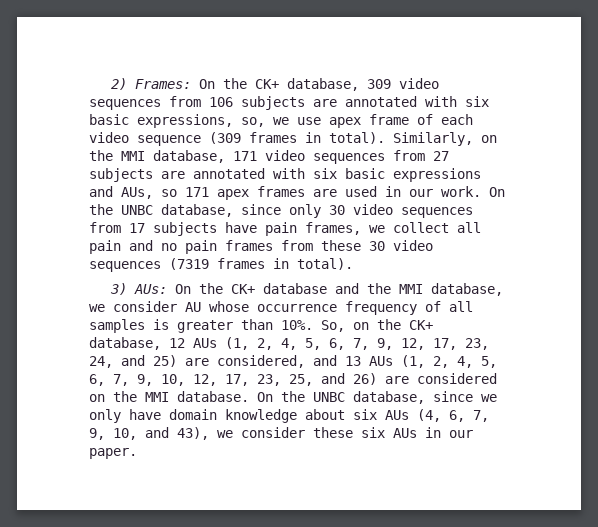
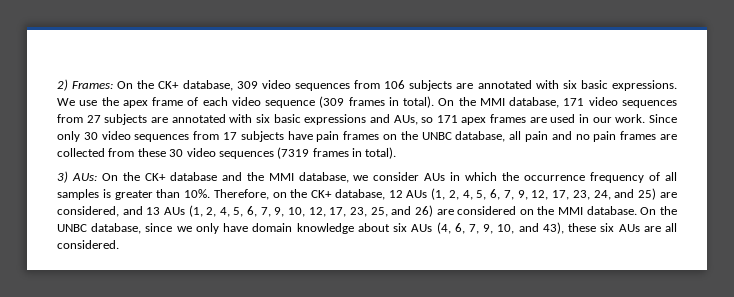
- 2) Frames: On the CK+ database, 309 video sequences from 106 subjects are annotated with six basic expressions, so, we use apex frame of each video sequence (309 frames in total).
+ 2) Frames: On the CK+ database, 309 video sequences from 106 subjects are annotated with six basic expressions. We use the apex frame of each video sequence (309 frames in total).
- Similarly, on the MMI database, 171 video sequences from 27 subjects are annotated with six basic expressions and AUs, so 171 apex frames are used in our work.
+ On the MMI database, 171 video sequences from 27 subjects are annotated with six basic expressions and AUs, so 171 apex frames are used in our work.
- On the UNBC database, since only 30 video sequences from 17 subjects have pain frames, we collect all pain and no pain frames from these 30 video sequences (7319 frames in total).
+ Since only 30 video sequences from 17 subjects have pain frames on the UNBC database, all pain and no pain frames are collected from these 30 video sequences (7319 frames in total).
- 3) AUs: On the CK+ database and the MMI database, we consider AU whose occurrence frequency of all samples is greater than 10%.
+ 3) AUs: On the CK+ database and the MMI database, we consider AUs in which the occurrence frequency of all samples is greater than 10%.
- So, on the CK+ database, 12 AUs (1, 2, 4, 5, 6, 7, 9, 12, 17, 23, 24, and 25) are considered, and 13 AUs (1, 2, 4, 5, 6, 7, 9, 10, 12, 17, 23, 25, and 26) are considered on the MMI database.
+ Therefore, on the CK+ database, 12 AUs (1, 2, 4, 5, 6, 7, 9, 12, 17, 23, 24, and 25) are considered, and 13 AUs (1, 2, 4, 5, 6, 7, 9, 10, 12, 17, 23, 25, and 26) are considered on the MMI database.
- On the UNBC database, since we only have domain knowledge about six AUs (4, 6, 7, 9, 10, and 43), we consider these six AUs in our paper.
+ On the UNBC database, since we only have domain knowledge about six AUs (4, 6, 7, 9, 10, and 43), these six AUs are all considered.

